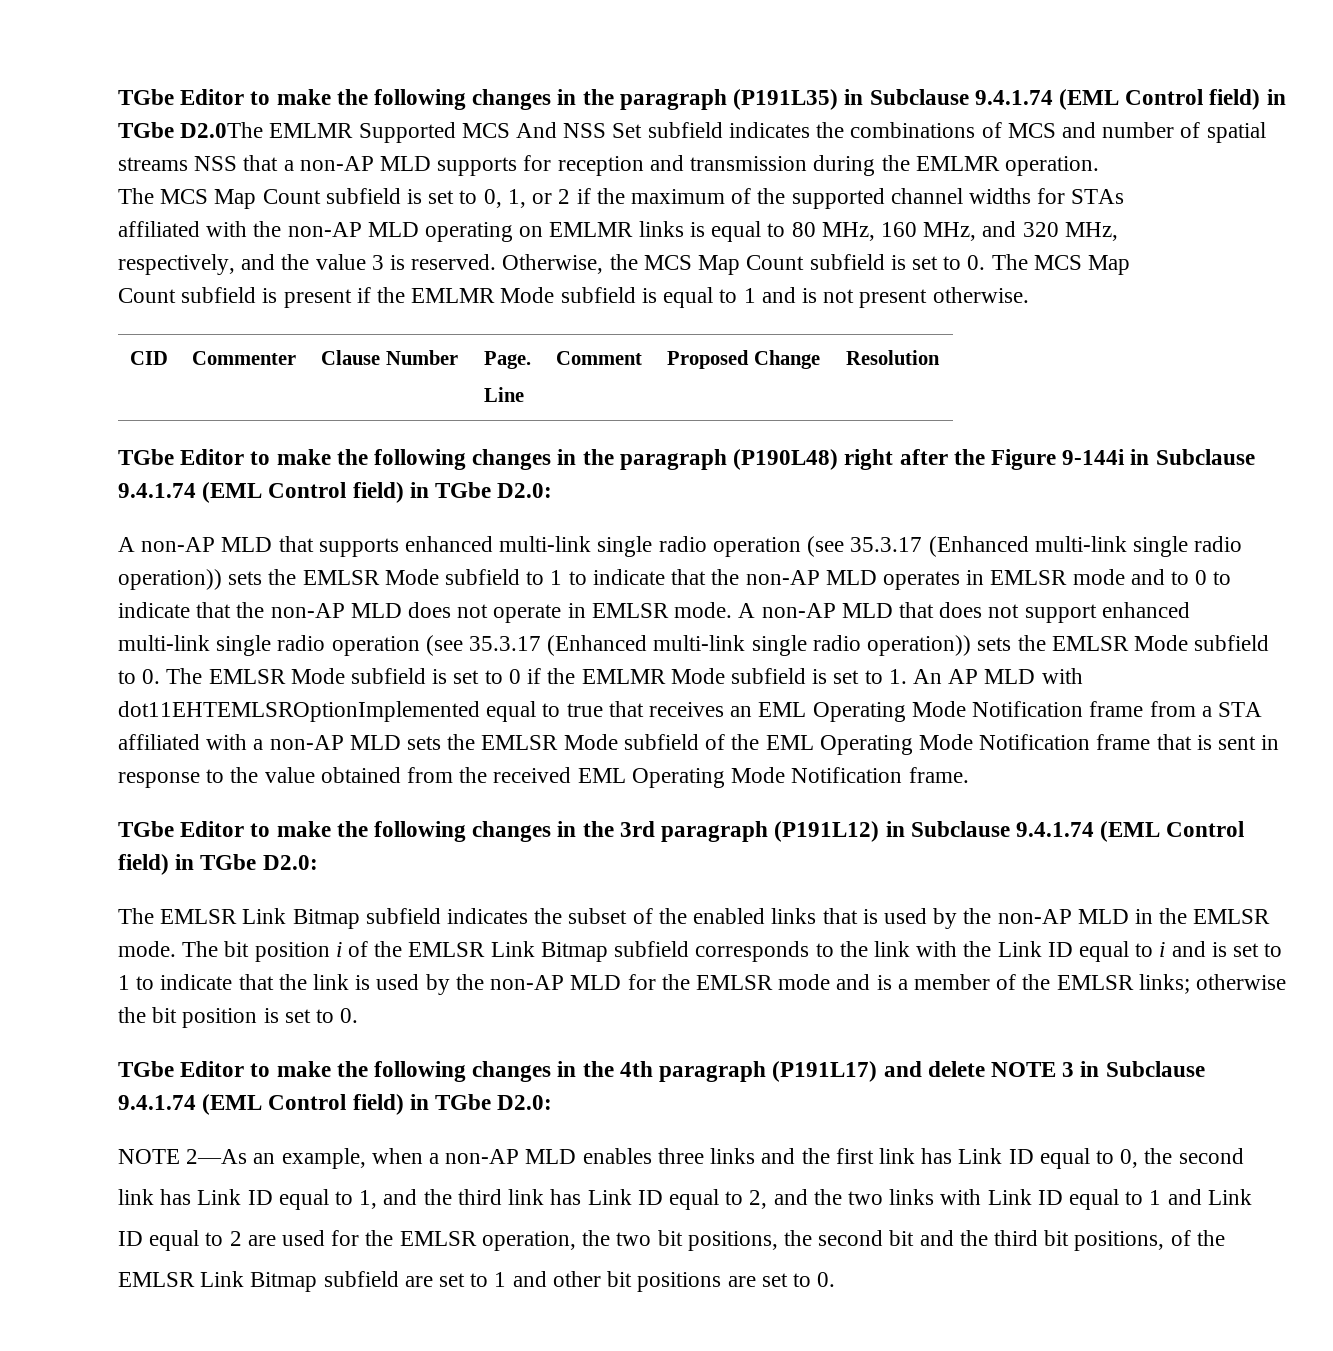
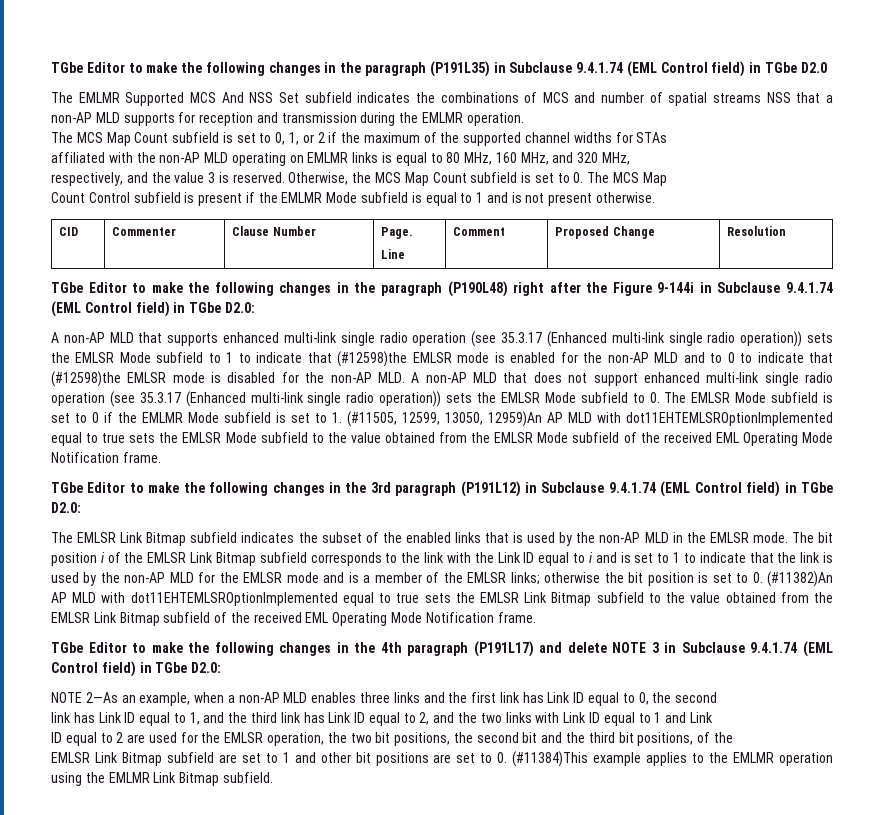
- TGbe Editor to make the following changes in the paragraph (P191L35) in Subclause 9.4.1.74 (EML Control field) in TGbe D2.0The EMLMR Supported MCS And NSS Set subfield indicates the combinations of MCS and number of spatial streams NSS that a non-AP MLD supports for reception and transmission during the EMLMR operation.
+ TGbe Editor to make the following changes in the paragraph (P191L35) in Subclause 9.4.1.74 (EML Control field) in TGbe D2.0
+ The EMLMR Supported MCS And NSS Set subfield indicates the combinations of MCS and number of spatial streams NSS that a non-AP MLD supports for reception and transmission during the EMLMR operation.
- Count subfield is present if the EMLMR Mode subfield is equal to 1 and is not present otherwise.
+ Count Control subfield is present if the EMLMR Mode subfield is equal to 1 and is not present otherwise.
- A non-AP MLD that supports enhanced multi-link single radio operation (see 35.3.17 (Enhanced multi-link single radio operation)) sets the EMLSR Mode subfield to 1 to indicate that the non-AP MLD operates in EMLSR mode and to 0 to indicate that the non-AP MLD does not operate in EMLSR mode. A non-AP MLD that does not support enhanced multi-link single radio operation (see 35.3.17 (Enhanced multi-link single radio operation)) sets the EMLSR Mode subfield to 0. The EMLSR Mode subfield is set to 0 if the EMLMR Mode subfield is set to 1. An AP MLD with dot11EHTEMLSROptionImplemented equal to true that receives an EML Operating Mode Notification frame from a STA affiliated with a non-AP MLD sets the EMLSR Mode subfield of the EML Operating Mode Notification frame that is sent in response to the value obtained from the received EML Operating Mode Notification frame.
+ A non-AP MLD that supports enhanced multi-link single radio operation (see 35.3.17 (Enhanced multi-link single radio operation)) sets the EMLSR Mode subfield to 1 to indicate that (#12598)the EMLSR mode is enabled for the non-AP MLD and to 0 to indicate that (#12598)the EMLSR mode is disabled for the non-AP MLD. A non-AP MLD that does not support enhanced multi-link single radio operation (see 35.3.17 (Enhanced multi-link single radio operation)) sets the EMLSR Mode subfield to 0. The EMLSR Mode subfield is set to 0 if the EMLMR Mode subfield is set to 1. (#11505, 12599, 13050, 12959)An AP MLD with dot11EHTEMLSROptionImplemented equal to true sets the EMLSR Mode subfield to the value obtained from the EMLSR Mode subfield of the received EML Operating Mode Notification frame.
- The bit position i of the EMLSR Link Bitmap subfield corresponds to the link with the Link ID equal to i and is set to 1 to indicate that the link is used by the non-AP MLD for the EMLSR mode and is a member of the EMLSR links; otherwise the bit position is set to 0.
+ The bit position i of the EMLSR Link Bitmap subfield corresponds to the link with the Link ID equal to i and is set to 1 to indicate that the link is used by the non-AP MLD for the EMLSR mode and is a member of the EMLSR links; otherwise the bit position is set to 0. (#11382)An AP MLD with dot11EHTEMLSROptionImplemented equal to true sets the EMLSR Link Bitmap subfield to the value obtained from the EMLSR Link Bitmap subfield of the received EML Operating Mode Notification frame.
- EMLSR Link Bitmap subfield are set to 1 and other bit positions are set to 0.
+ EMLSR Link Bitmap subfield are set to 1 and other bit positions are set to 0. (#11384)This example applies to the EMLMR operation using the EMLMR Link Bitmap subfield.

